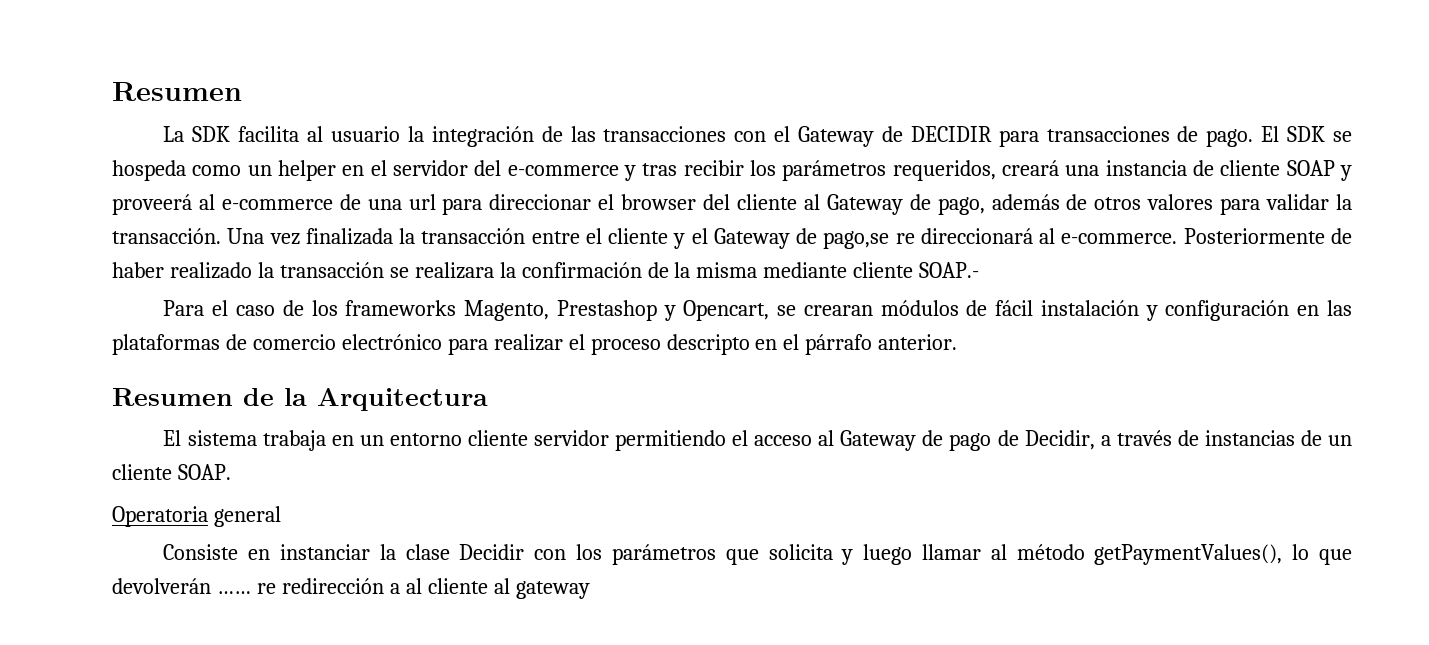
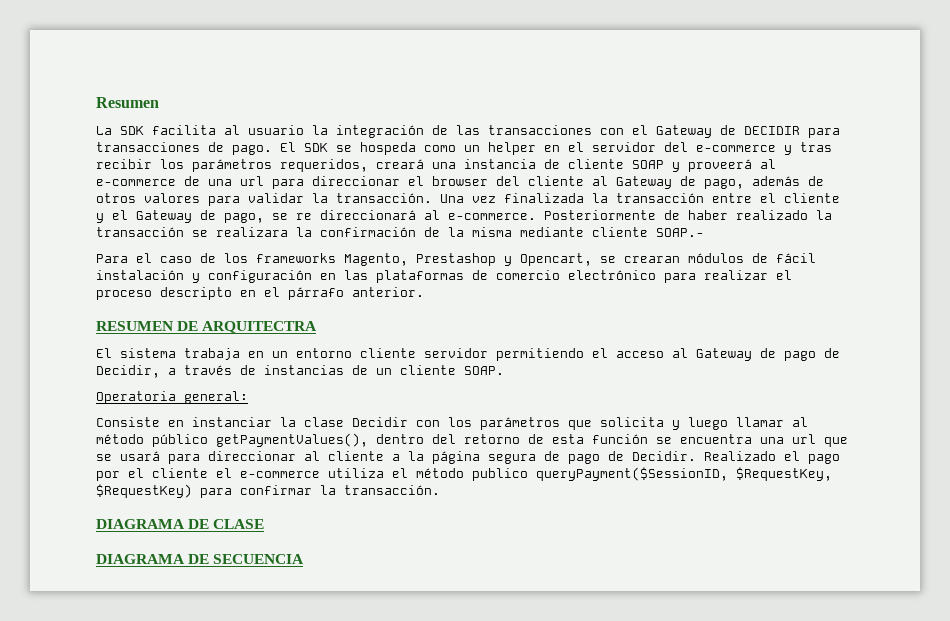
- Una vez finalizada la transacción entre el cliente y el Gateway de pago,se re direccionará al e-commerce.
+ Una vez finalizada la transacción entre el cliente y el Gateway de pago, se re direccionará al e-commerce.
- Resumen de la Arquitectura
+ RESUMEN DE ARQUITECTRA
- Operatoria general
+ Operatoria general:
- Consiste en instanciar la clase Decidir con los parámetros que solicita y luego llamar al método getPaymentValues(), lo que devolverán …… re redirección a al cliente al gateway
+ Consiste en instanciar la clase Decidir con los parámetros que solicita y luego llamar al método público getPaymentValues(), dentro del retorno de esta función se encuentra una url que se usará para direccionar al cliente a la página segura de pago de Decidir. Realizado el pago por el cliente el e-commerce utiliza el método publico queryPayment($SessionID, $RequestKey, $RequestKey) para confirmar la transacción.
+ DIAGRAMA DE CLASE
+ DIAGRAMA DE SECUENCIA

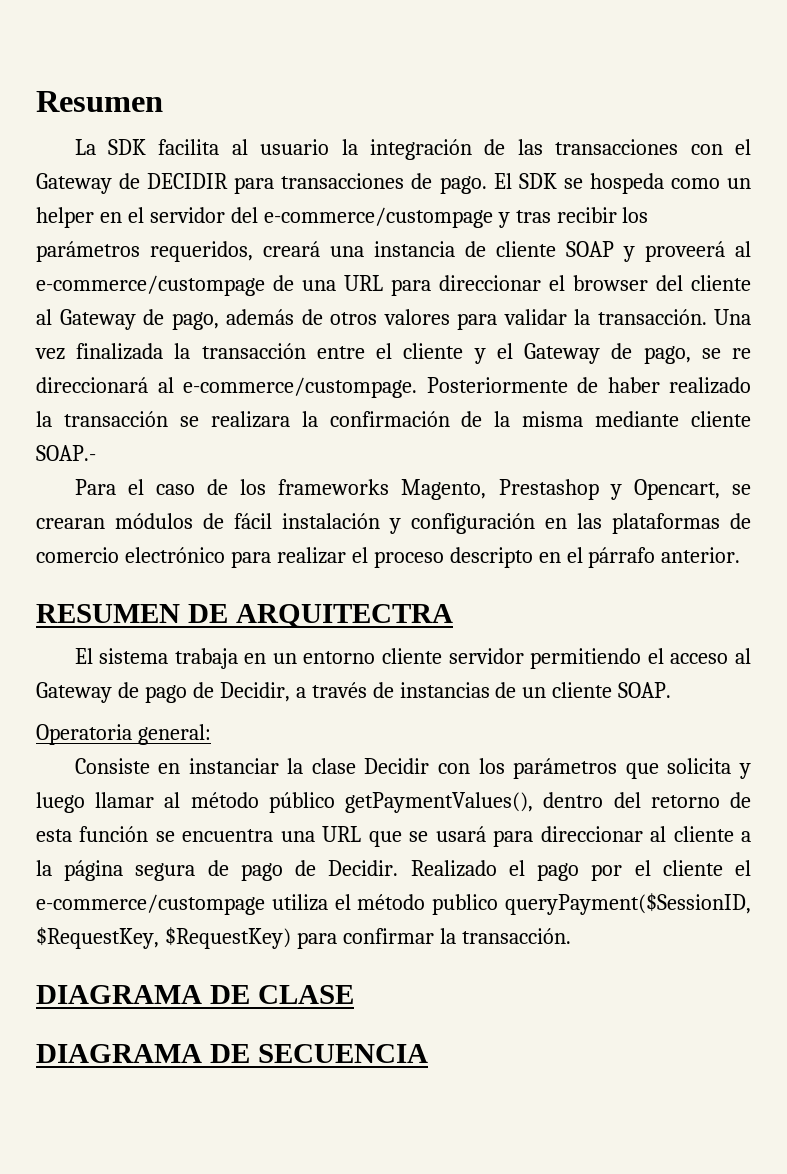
- El SDK se hospeda como un helper en el servidor del e-commerce y tras recibir los parámetros requeridos, creará una instancia de cliente SOAP y proveerá al e-commerce de una url para direccionar el browser del cliente al Gateway de pago, además de otros valores para validar la transacción.
+ El SDK se hospeda como un helper en el servidor del e-commerce/custompage y tras recibir los parámetros requeridos, creará una instancia de cliente SOAP y proveerá al e-commerce/custompage de una URL para direccionar el browser del cliente al Gateway de pago, además de otros valores para validar la transacción.
- Una vez finalizada la transacción entre el cliente y el Gateway de pago, se re direccionará al e-commerce.
+ Una vez finalizada la transacción entre el cliente y el Gateway de pago, se re direccionará al e-commerce/custompage.
- Consiste en instanciar la clase Decidir con los parámetros que solicita y luego llamar al método público getPaymentValues(), dentro del retorno de esta función se encuentra una url que se usará para direccionar al cliente a la página segura de pago de Decidir.
+ Consiste en instanciar la clase Decidir con los parámetros que solicita y luego llamar al método público getPaymentValues(), dentro del retorno de esta función se encuentra una URL que se usará para direccionar al cliente a la página segura de pago de Decidir.
- Realizado el pago por el cliente el e-commerce utiliza el método publico queryPayment($SessionID, $RequestKey, $RequestKey) para confirmar la transacción.
+ Realizado el pago por el cliente el e-commerce/custompage utiliza el método publico queryPayment($SessionID, $RequestKey, $RequestKey) para confirmar la transacción.

